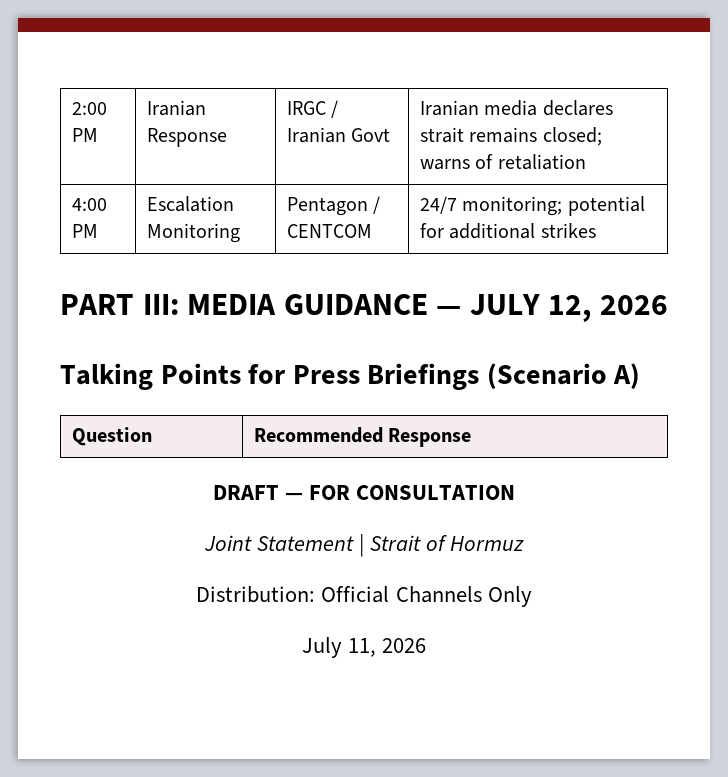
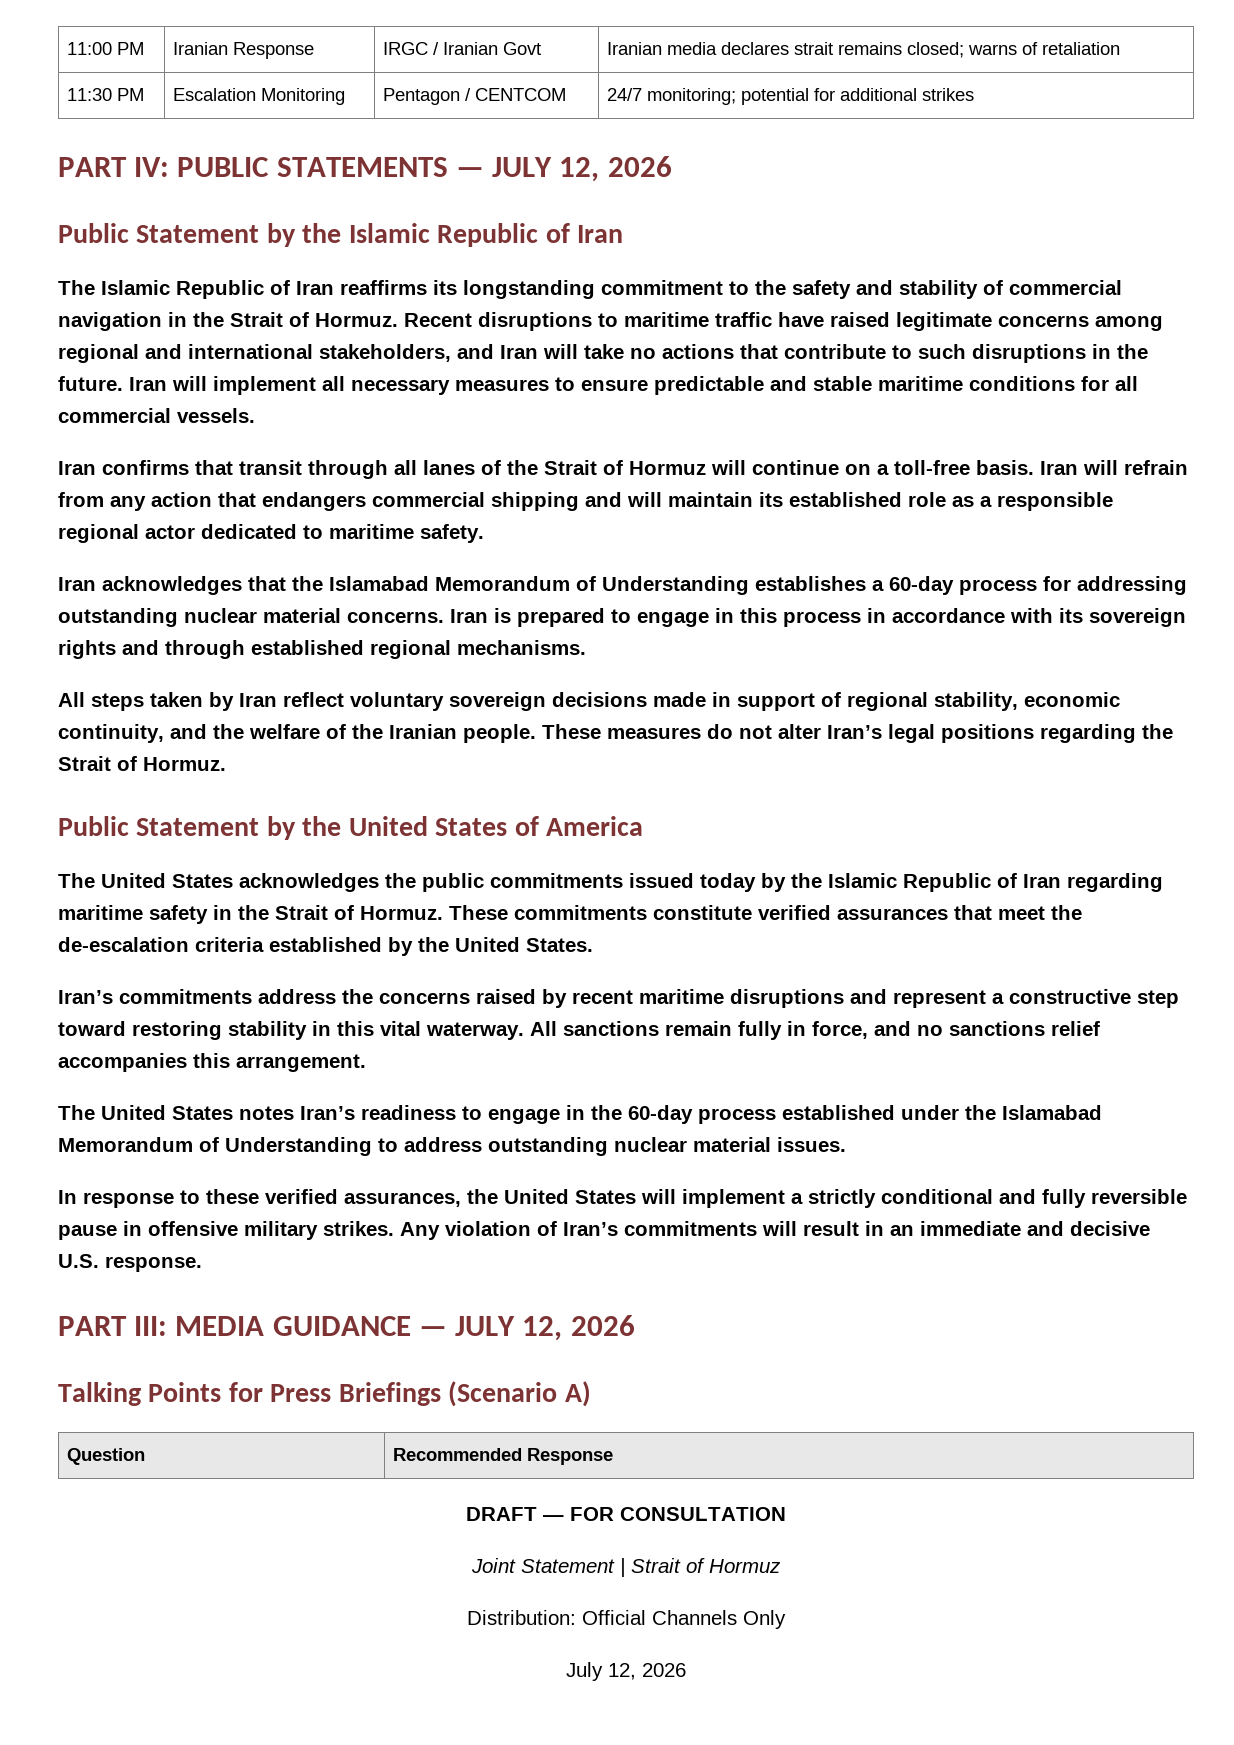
- 2:00 PM | Iranian Response | IRGC / Iranian Govt | Iranian media declares strait remains closed; warns of retaliation
+ 11:00 PM | Iranian Response | IRGC / Iranian Govt | Iranian media declares strait remains closed; warns of retaliation
- 4:00 PM | Escalation Monitoring | Pentagon / CENTCOM | 24/7 monitoring; potential for additional strikes
+ 11:30 PM | Escalation Monitoring | Pentagon / CENTCOM | 24/7 monitoring; potential for additional strikes
+ PART IV: PUBLIC STATEMENTS — JULY 12, 2026
+ Public Statement by the Islamic Republic of Iran
+ The Islamic Republic of Iran reaffirms its longstanding commitment to the safety and stability of commercial navigation in the Strait of Hormuz. Recent disruptions to maritime traffic have raised legitimate concerns among regional and international stakeholders, and Iran will take no actions that contribute to such disruptions in the future. Iran will implement all necessary measures to ensure predictable and stable maritime conditions for all commercial vessels.
+ Iran confirms that transit through all lanes of the Strait of Hormuz will continue on a toll-free basis. Iran will refrain from any action that endangers commercial shipping and will maintain its established role as a responsible regional actor dedicated to maritime safety.
+ Iran acknowledges that the Islamabad Memorandum of Understanding establishes a 60-day process for addressing outstanding nuclear material concerns. Iran is prepared to engage in this process in accordance with its sovereign rights and through established regional mechanisms.
+ All steps taken by Iran reflect voluntary sovereign decisions made in support of regional stability, economic continuity, and the welfare of the Iranian people. These measures do not alter Iran’s legal positions regarding the Strait of Hormuz.
+ Public Statement by the United States of America
+ The United States acknowledges the public commitments issued today by the Islamic Republic of Iran regarding maritime safety in the Strait of Hormuz. These commitments constitute verified assurances that meet the de-escalation criteria established by the United States.
+ Iran’s commitments address the concerns raised by recent maritime disruptions and represent a constructive step toward restoring stability in this vital waterway. All sanctions remain fully in force, and no sanctions relief accompanies this arrangement.
+ The United States notes Iran’s readiness to engage in the 60-day process established under the Islamabad Memorandum of Understanding to address outstanding nuclear material issues.
+ In response to these verified assurances, the United States will implement a strictly conditional and fully reversible pause in offensive military strikes. Any violation of Iran’s commitments will result in an immediate and decisive U.S. response.
- July 11, 2026
+ July 12, 2026

